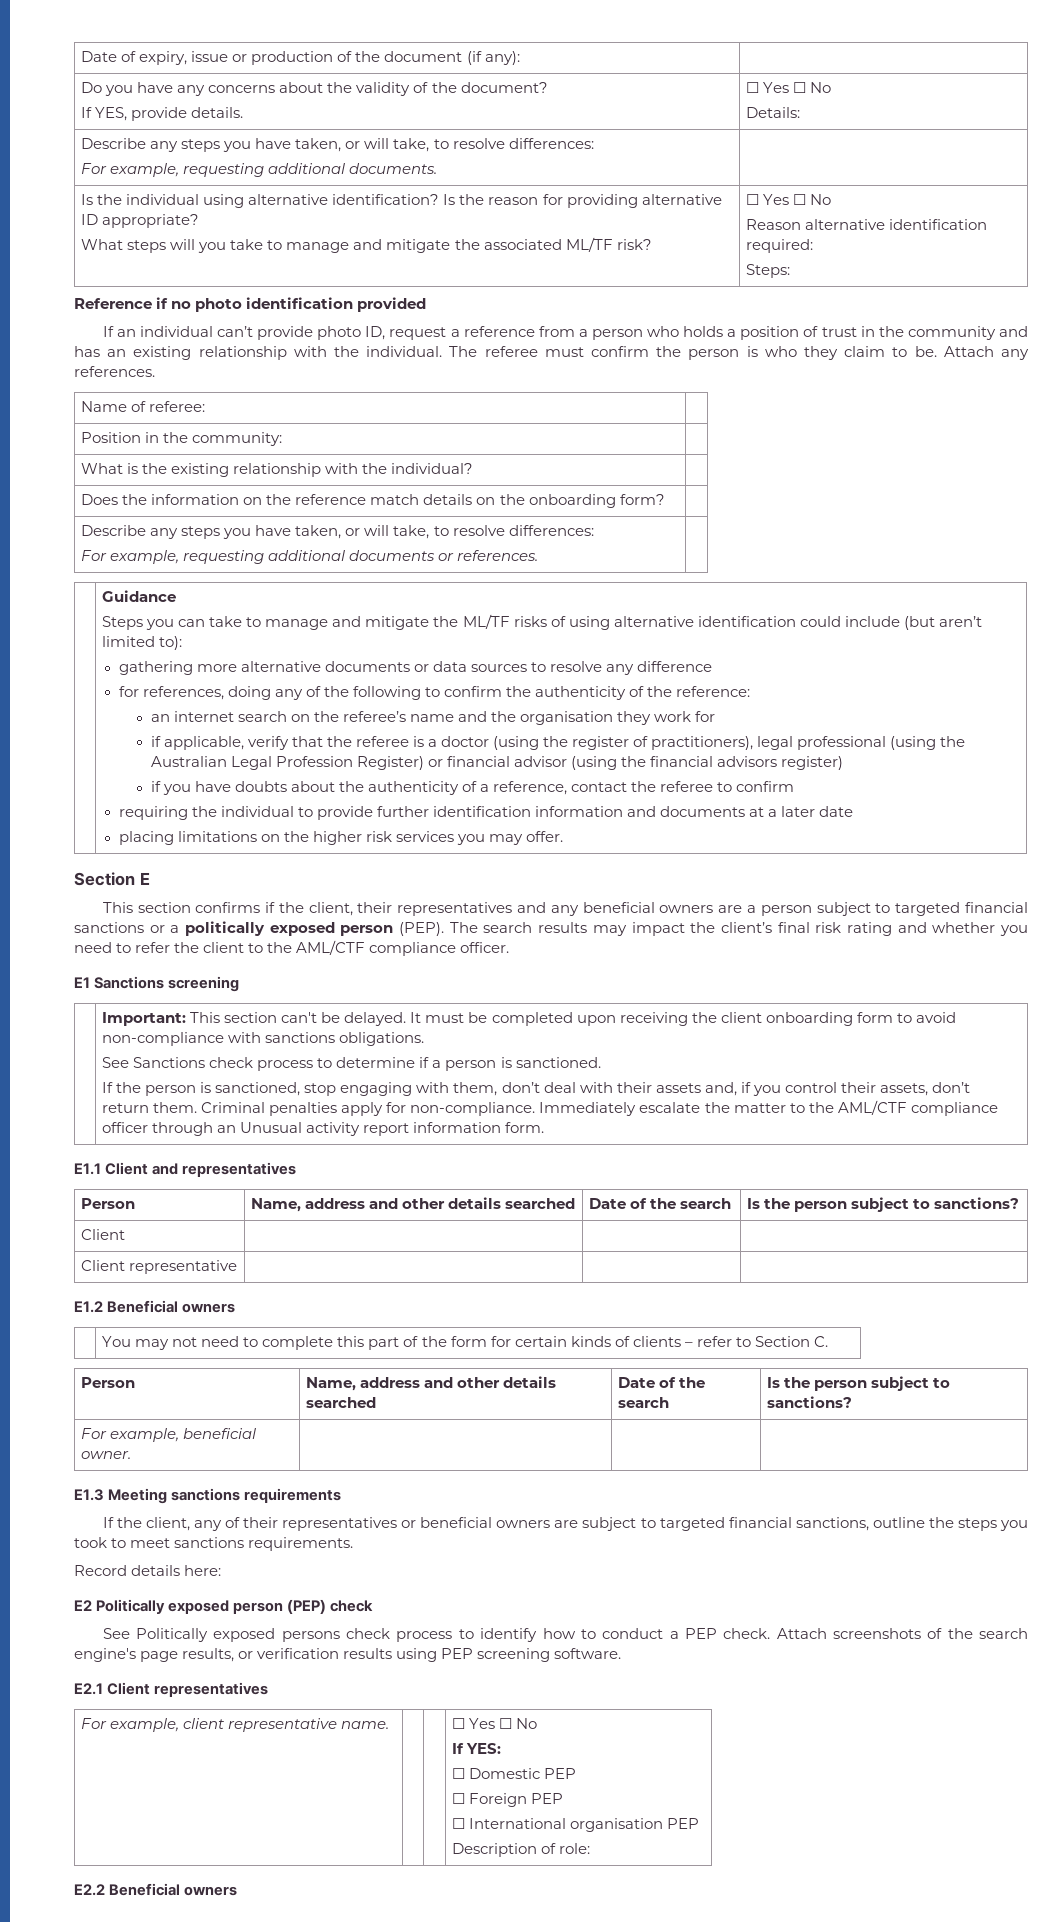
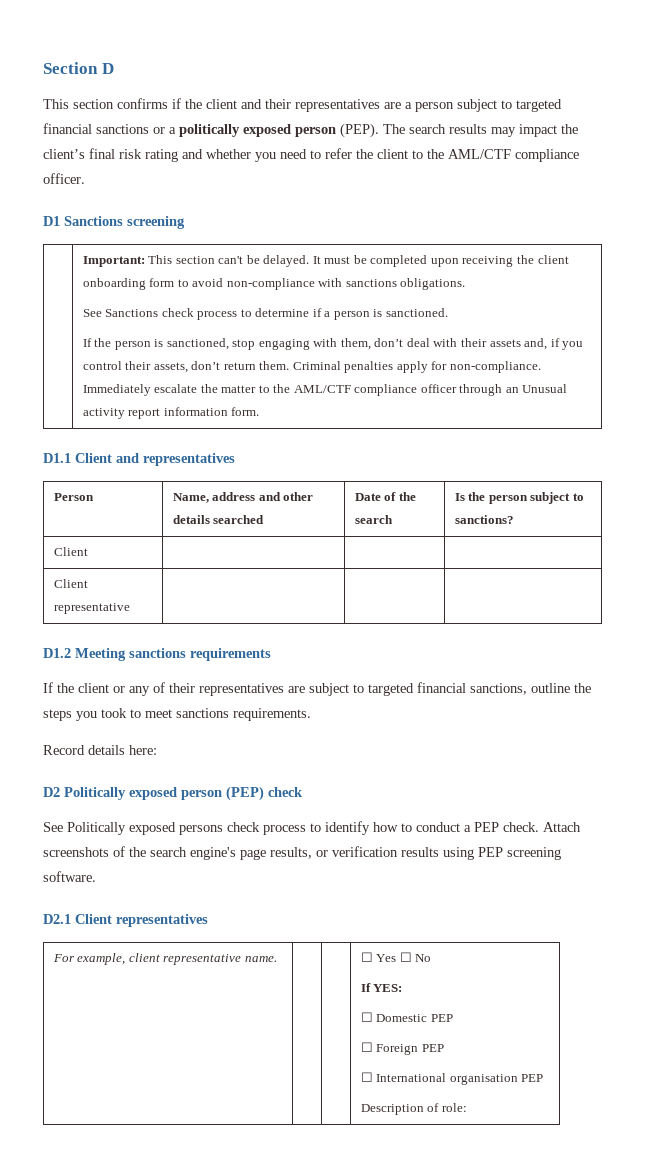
- Date of expiry, issue or production of the document (if any): |
- Do you have any concerns about the validity of the document?
- If YES, provide details. | ☐ Yes ☐ No
- Details:
- Describe any steps you have taken, or will take, to resolve differences:
- For example, requesting additional documents. |
- Is the individual using alternative identification? Is the reason for providing alternative ID appropriate?
- What steps will you take to manage and mitigate the associated ML/TF risk? | ☐ Yes ☐ No
- Reason alternative identification required:
- Steps:
- Reference if no photo identification provided
- If an individual can’t provide photo ID, request a reference from a person who holds a position of trust in the community and has an existing relationship with the individual. The referee must confirm the person is who they claim to be. Attach any references.
- Name of referee: |
- Position in the community: |
- What is the existing relationship with the individual? |
- Does the information on the reference match details on the onboarding form? |
- Describe any steps you have taken, or will take, to resolve differences:
- For example, requesting additional documents or references. |
- | Guidance
- Steps you can take to manage and mitigate the ML/TF risks of using alternative identification could include (but aren’t limited to):
- gathering more alternative documents or data sources to resolve any difference
- for references, doing any of the following to confirm the authenticity of the reference:
- an internet search on the referee’s name and the organisation they work for
- if applicable, verify that the referee is a doctor (using the register of practitioners), legal professional (using the Australian Legal Profession Register) or financial advisor (using the financial advisors register)
- if you have doubts about the authenticity of a reference, contact the referee to confirm
- requiring the individual to provide further identification information and documents at a later date
- placing limitations on the higher risk services you may offer.
- Section E
+ Section D
- This section confirms if the client, their representatives and any beneficial owners are a person subject to targeted financial sanctions or a politically exposed person (PEP).
+ This section confirms if the client and their representatives are a person subject to targeted financial sanctions or a politically exposed person (PEP).
- E1 Sanctions screening
+ D1 Sanctions screening
- E1.1 Client and representatives
+ D1.1 Client and representatives
- E1.2 Beneficial owners
- | You may not need to complete this part of the form for certain kinds of clients – refer to Section C.
- Person | Name, address and other details searched | Date of the search | Is the person subject to sanctions?
- For example, beneficial owner. | | |
- E1.3 Meeting sanctions requirements
+ D1.2 Meeting sanctions requirements
- If the client, any of their representatives or beneficial owners are subject to targeted financial sanctions, outline the steps you took to meet sanctions requirements.
+ If the client or any of their representatives are subject to targeted financial sanctions, outline the steps you took to meet sanctions requirements.
- E2 Politically exposed person (PEP) check
+ D2 Politically exposed person (PEP) check
- E2.1 Client representatives
+ D2.1 Client representatives
- E2.2 Beneficial owners

